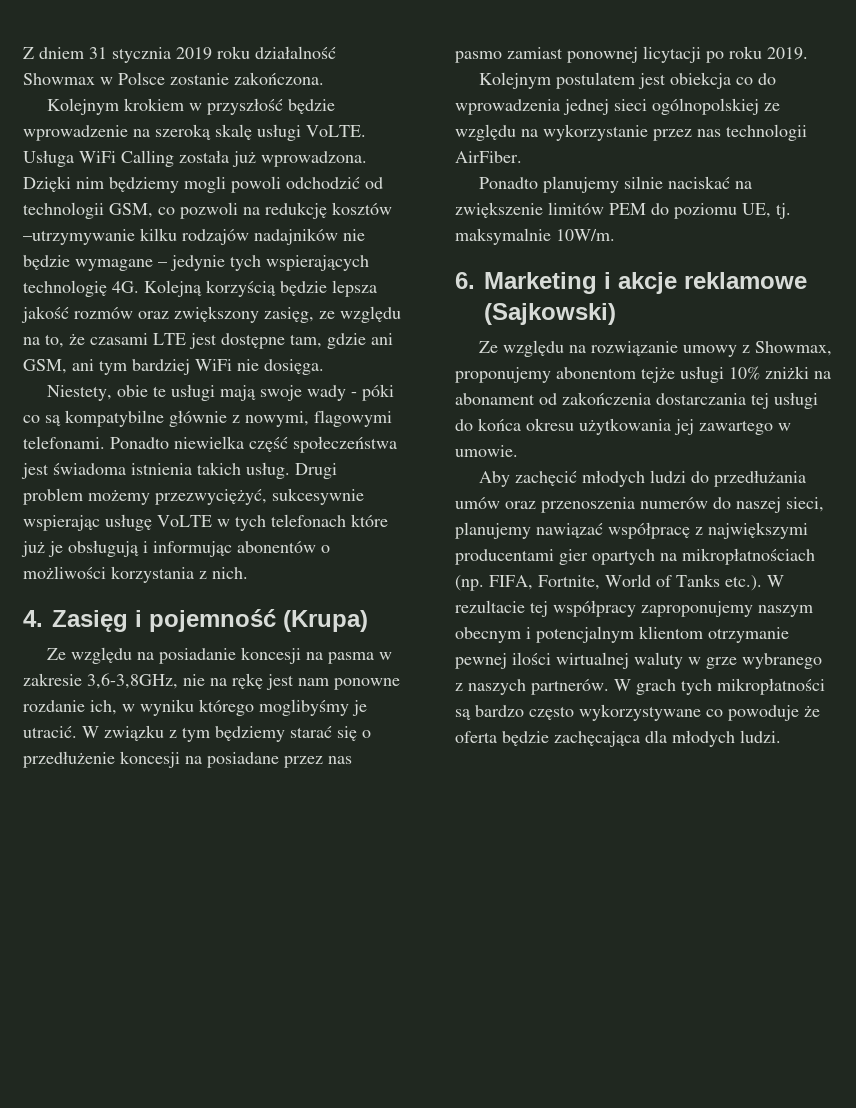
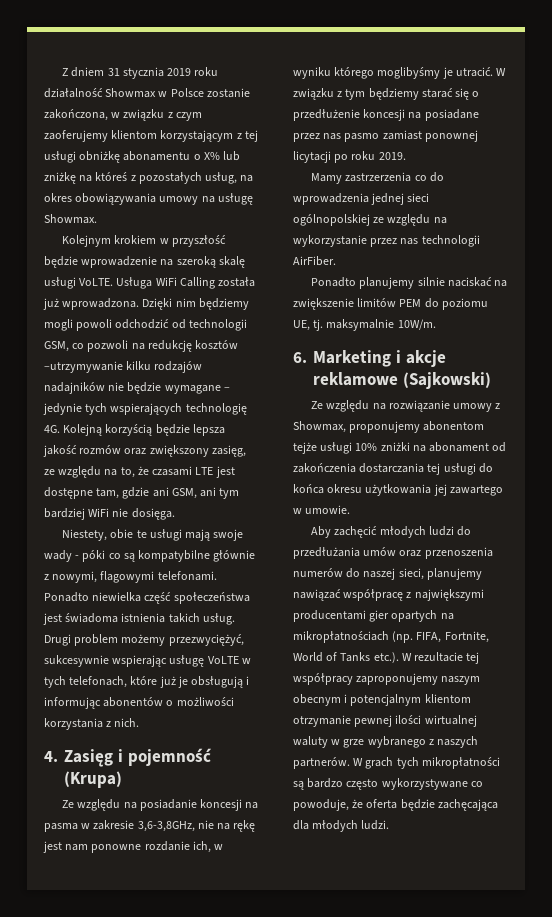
- Z dniem 31 stycznia 2019 roku działalność Showmax w Polsce zostanie zakończona.
+ Z dniem 31 stycznia 2019 roku działalność Showmax w Polsce zostanie zakończona, w związku z czym zaoferujemy klientom korzystającym z tej usługi obniżkę abonamentu o X% lub zniżkę na któreś z pozostałych usług, na okres obowiązywania umowy na usługę Showmax.
- Drugi problem możemy przezwyciężyć, sukcesywnie wspierając usługę VoLTE w tych telefonach które już je obsługują i informując abonentów o możliwości korzystania z nich.
+ Drugi problem możemy przezwyciężyć, sukcesywnie wspierając usługę VoLTE w tych telefonach, które już je obsługują i informując abonentów o możliwości korzystania z nich.
- Kolejnym postulatem jest obiekcja co do wprowadzenia jednej sieci ogólnopolskiej ze względu na wykorzystanie przez nas technologii AirFiber.
+ Mamy zastrzerzenia co do wprowadzenia jednej sieci ogólnopolskiej ze względu na wykorzystanie przez nas technologii AirFiber.
- W grach tych mikropłatności są bardzo często wykorzystywane co powoduje że oferta będzie zachęcająca dla młodych ludzi.
+ W grach tych mikropłatności są bardzo często wykorzystywane co powoduje, że oferta będzie zachęcająca dla młodych ludzi.

